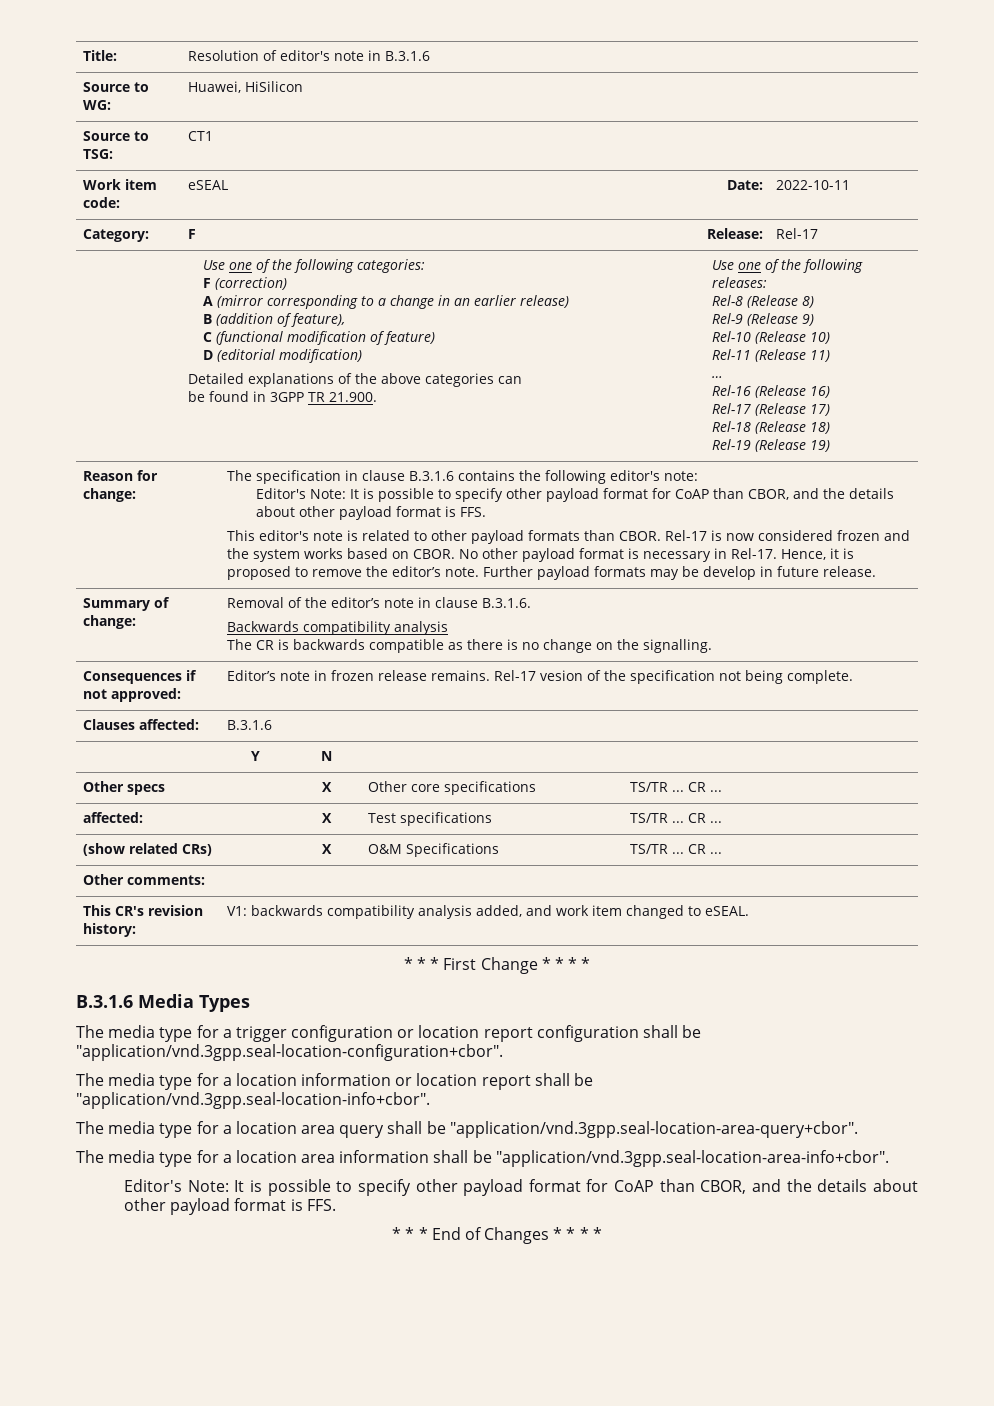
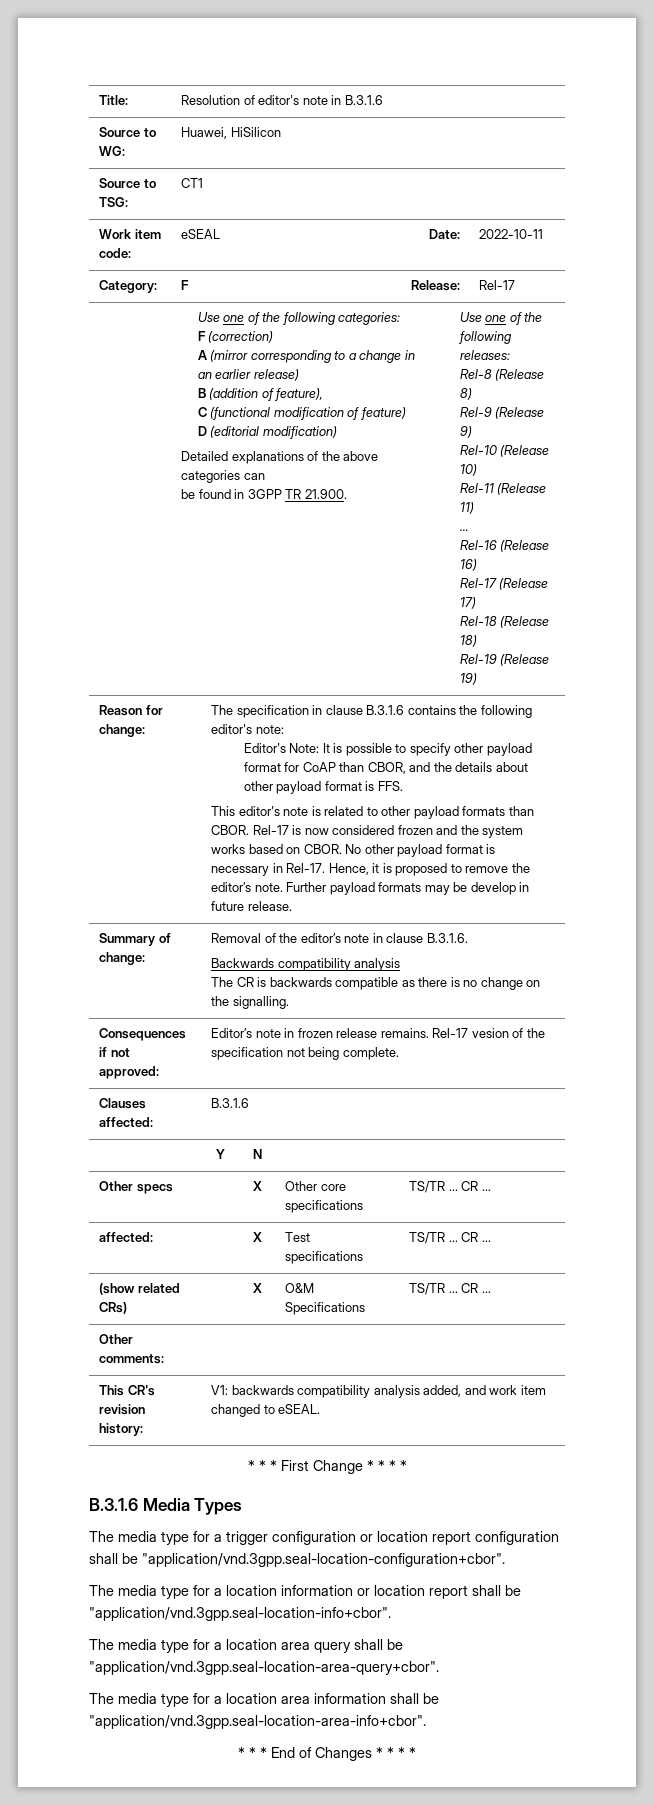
  The media type for a location area information shall be "application/vnd.3gpp.seal-location-area-info+cbor".
- Editor's Note: It is possible to specify other payload format for CoAP than CBOR, and the details about other payload format is FFS.

